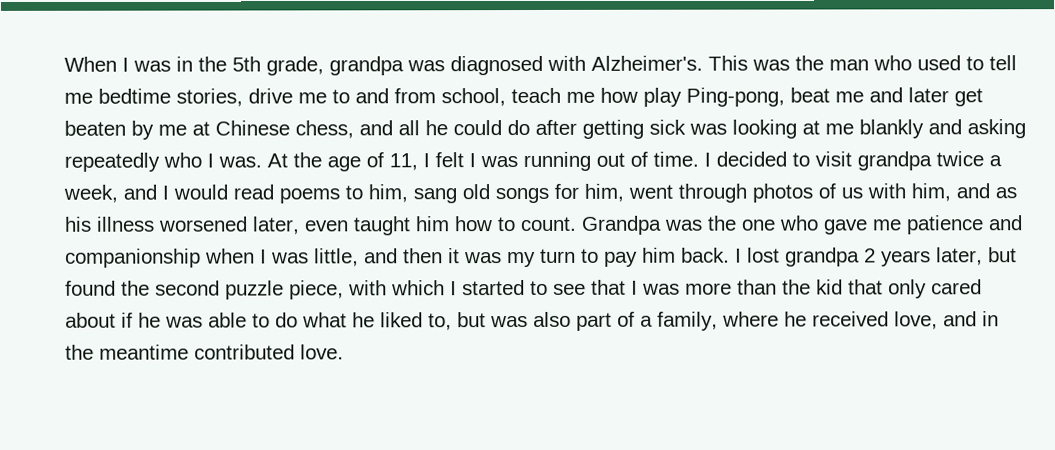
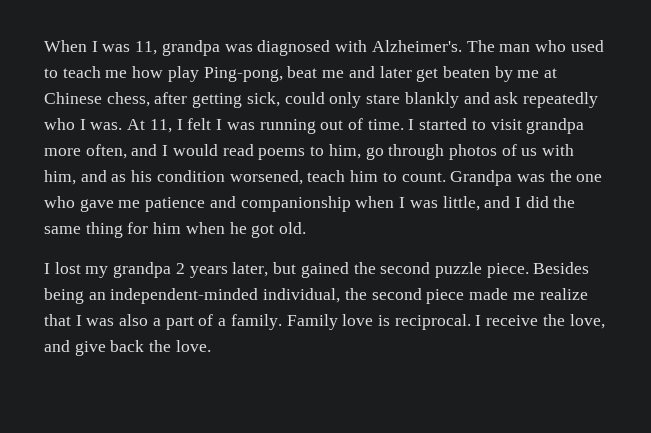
- When I was in the 5th grade, grandpa was diagnosed with Alzheimer's.
+ When I was 11, grandpa was diagnosed with Alzheimer's.
- This was the man who used to tell me bedtime stories, drive me to and from school, teach me how play Ping-pong, beat me and later get beaten by me at Chinese chess, and all he could do after getting sick was looking at me blankly and asking repeatedly who I was.
+ The man who used to teach me how play Ping-pong, beat me and later get beaten by me at Chinese chess, after getting sick, could only stare blankly and ask repeatedly who I was.
- At the age of 11, I felt I was running out of time.
+ At 11, I felt I was running out of time.
- I decided to visit grandpa twice a week, and I would read poems to him, sang old songs for him, went through photos of us with him, and as his illness worsened later, even taught him how to count.
+ I started to visit grandpa more often, and I would read poems to him, go through photos of us with him, and as his condition worsened, teach him to count.
- Grandpa was the one who gave me patience and companionship when I was little, and then it was my turn to pay him back. I lost grandpa 2 years later, but found the second puzzle piece, with which I started to see that I was more than the kid that only cared about if he was able to do what he liked to, but was also part of a family, where he received love, and in the meantime contributed love.
+ Grandpa was the one who gave me patience and companionship when I was little, and I did the same thing for him when he got old.
+ I lost my grandpa 2 years later, but gained the second puzzle piece. Besides being an independent-minded individual, the second piece made me realize that I was also a part of a family. Family love is reciprocal. I receive the love, and give back the love.

